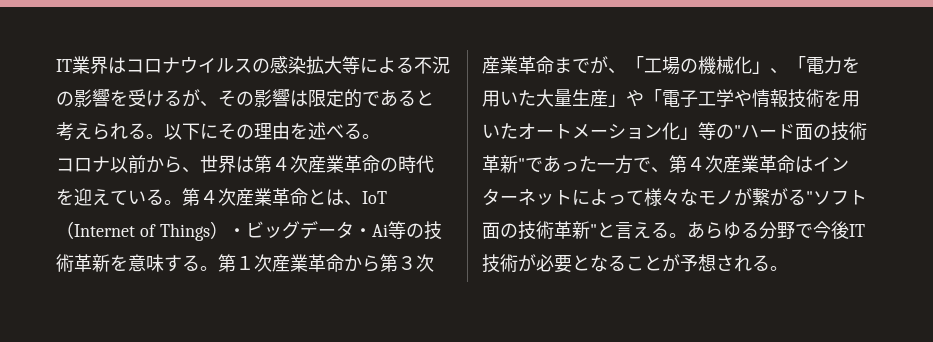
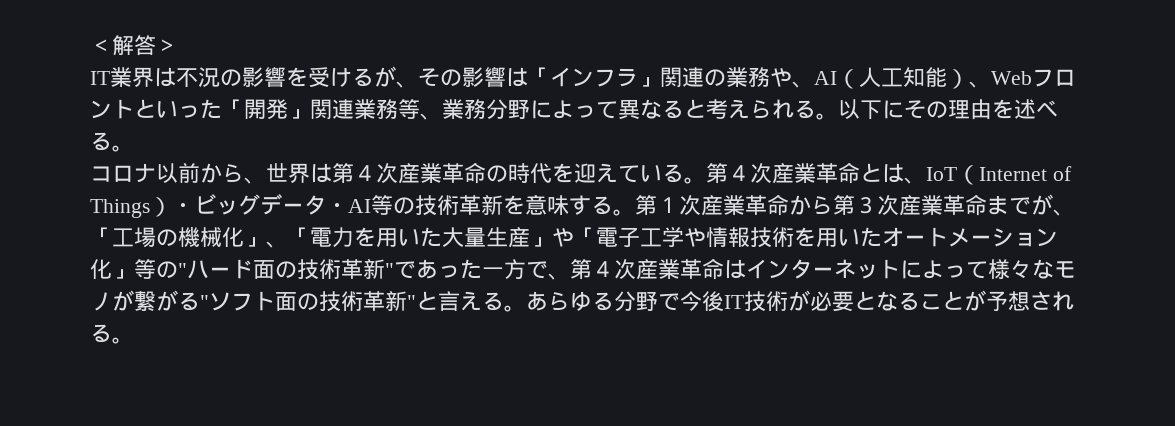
+ ＜解答＞
- IT業界はコロナウイルスの感染拡大等による不況の影響を受けるが、その影響は限定的であると考えられる。
+ IT業界は不況の影響を受けるが、その影響は「インフラ」関連の業務や、AI（人工知能）、Webフロントといった「開発」関連業務等、業務分野によって異なると考えられる。
- 第４次産業革命とは、IoT（Internet of Things）・ビッグデータ・Ai等の技術革新を意味する。
+ 第４次産業革命とは、IoT（Internet of Things）・ビッグデータ・AI等の技術革新を意味する。

